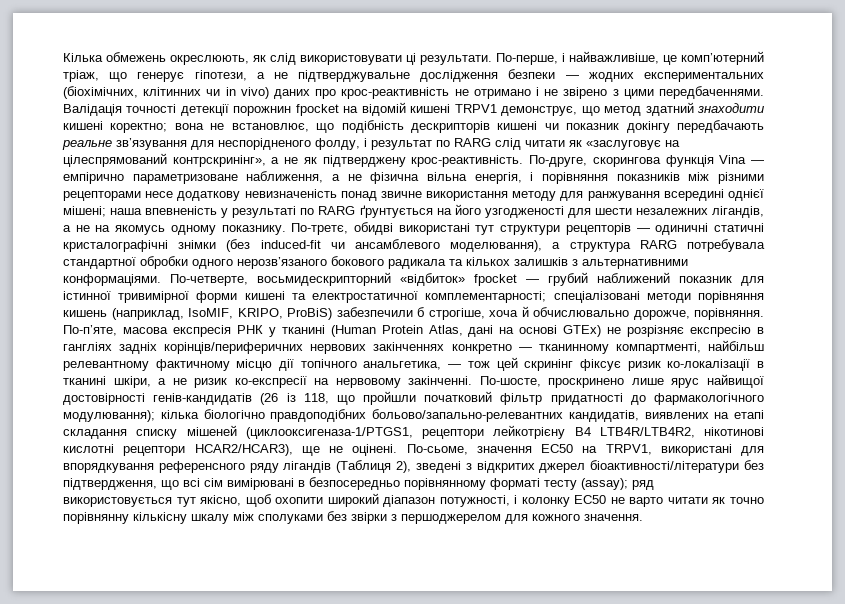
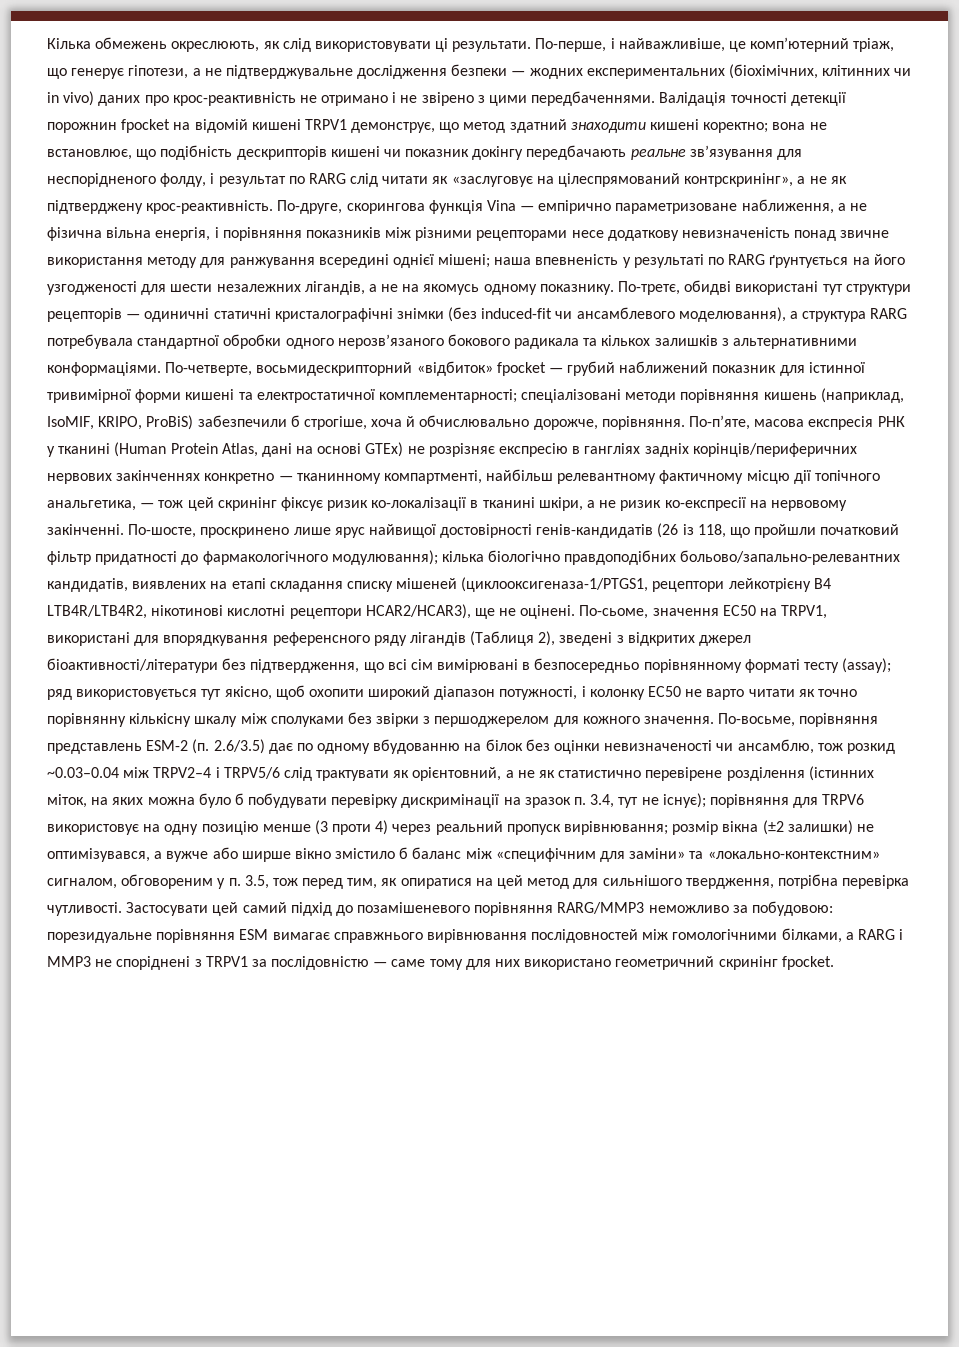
+ По-восьме, порівняння представлень ESM-2 (п. 2.6/3.5) дає по одному вбудованню на білок без оцінки невизначеності чи ансамблю, тож розкид ~0.03–0.04 між TRPV2–4 і TRPV5/6 слід трактувати як орієнтовний, а не як статистично перевірене розділення (істинних міток, на яких можна було б побудувати перевірку дискримінації на зразок п. 3.4, тут не існує); порівняння для TRPV6 використовує на одну позицію менше (3 проти 4) через реальний пропуск вирівнювання; розмір вікна (±2 залишки) не оптимізувався, а вужче або ширше вікно змістило б баланс між «специфічним для заміни» та «локально-контекстним» сигналом, обговореним у п. 3.5, тож перед тим, як опиратися на цей метод для сильнішого твердження, потрібна перевірка чутливості. Застосувати цей самий підхід до позамішеневого порівняння RARG/MMP3 неможливо за побудовою: порезидуальне порівняння ESM вимагає справжнього вирівнювання послідовностей між гомологічними білками, а RARG і MMP3 не споріднені з TRPV1 за послідовністю — саме тому для них використано геометричний скринінг fpocket.

